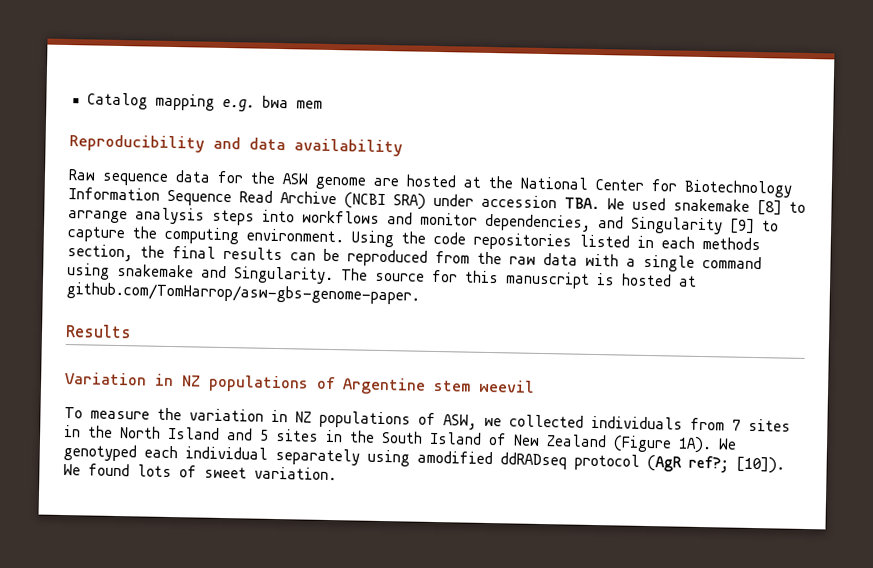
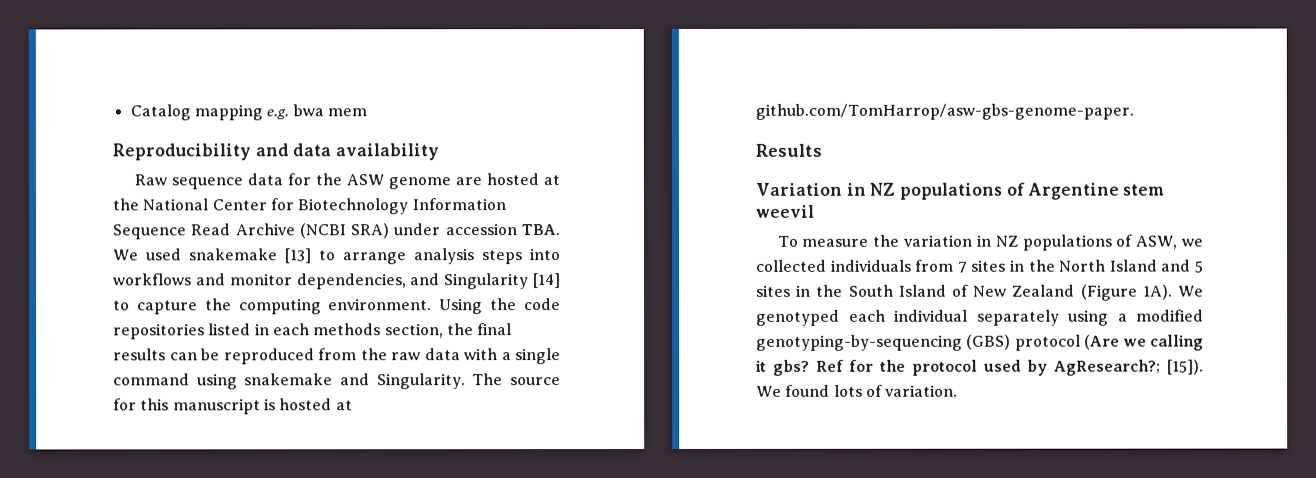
- Raw sequence data for the ASW genome are hosted at the National Center for Biotechnology Information Sequence Read Archive (NCBI SRA) under accession TBA. We used snakemake [8] to arrange analysis steps into workflows and monitor dependencies, and Singularity [9] to capture the computing environment.
+ Raw sequence data for the ASW genome are hosted at the National Center for Biotechnology Information Sequence Read Archive (NCBI SRA) under accession TBA. We used snakemake [13] to arrange analysis steps into workflows and monitor dependencies, and Singularity [14] to capture the computing environment.
- We genotyped each individual separately using amodified ddRADseq protocol (AgR ref?; [10]).
+ We genotyped each individual separately using a modified genotyping-by-sequencing (GBS) protocol (Are we calling it gbs? Ref for the protocol used by AgResearch?; [15]).
- We found lots of sweet variation.
+ We found lots of variation.

